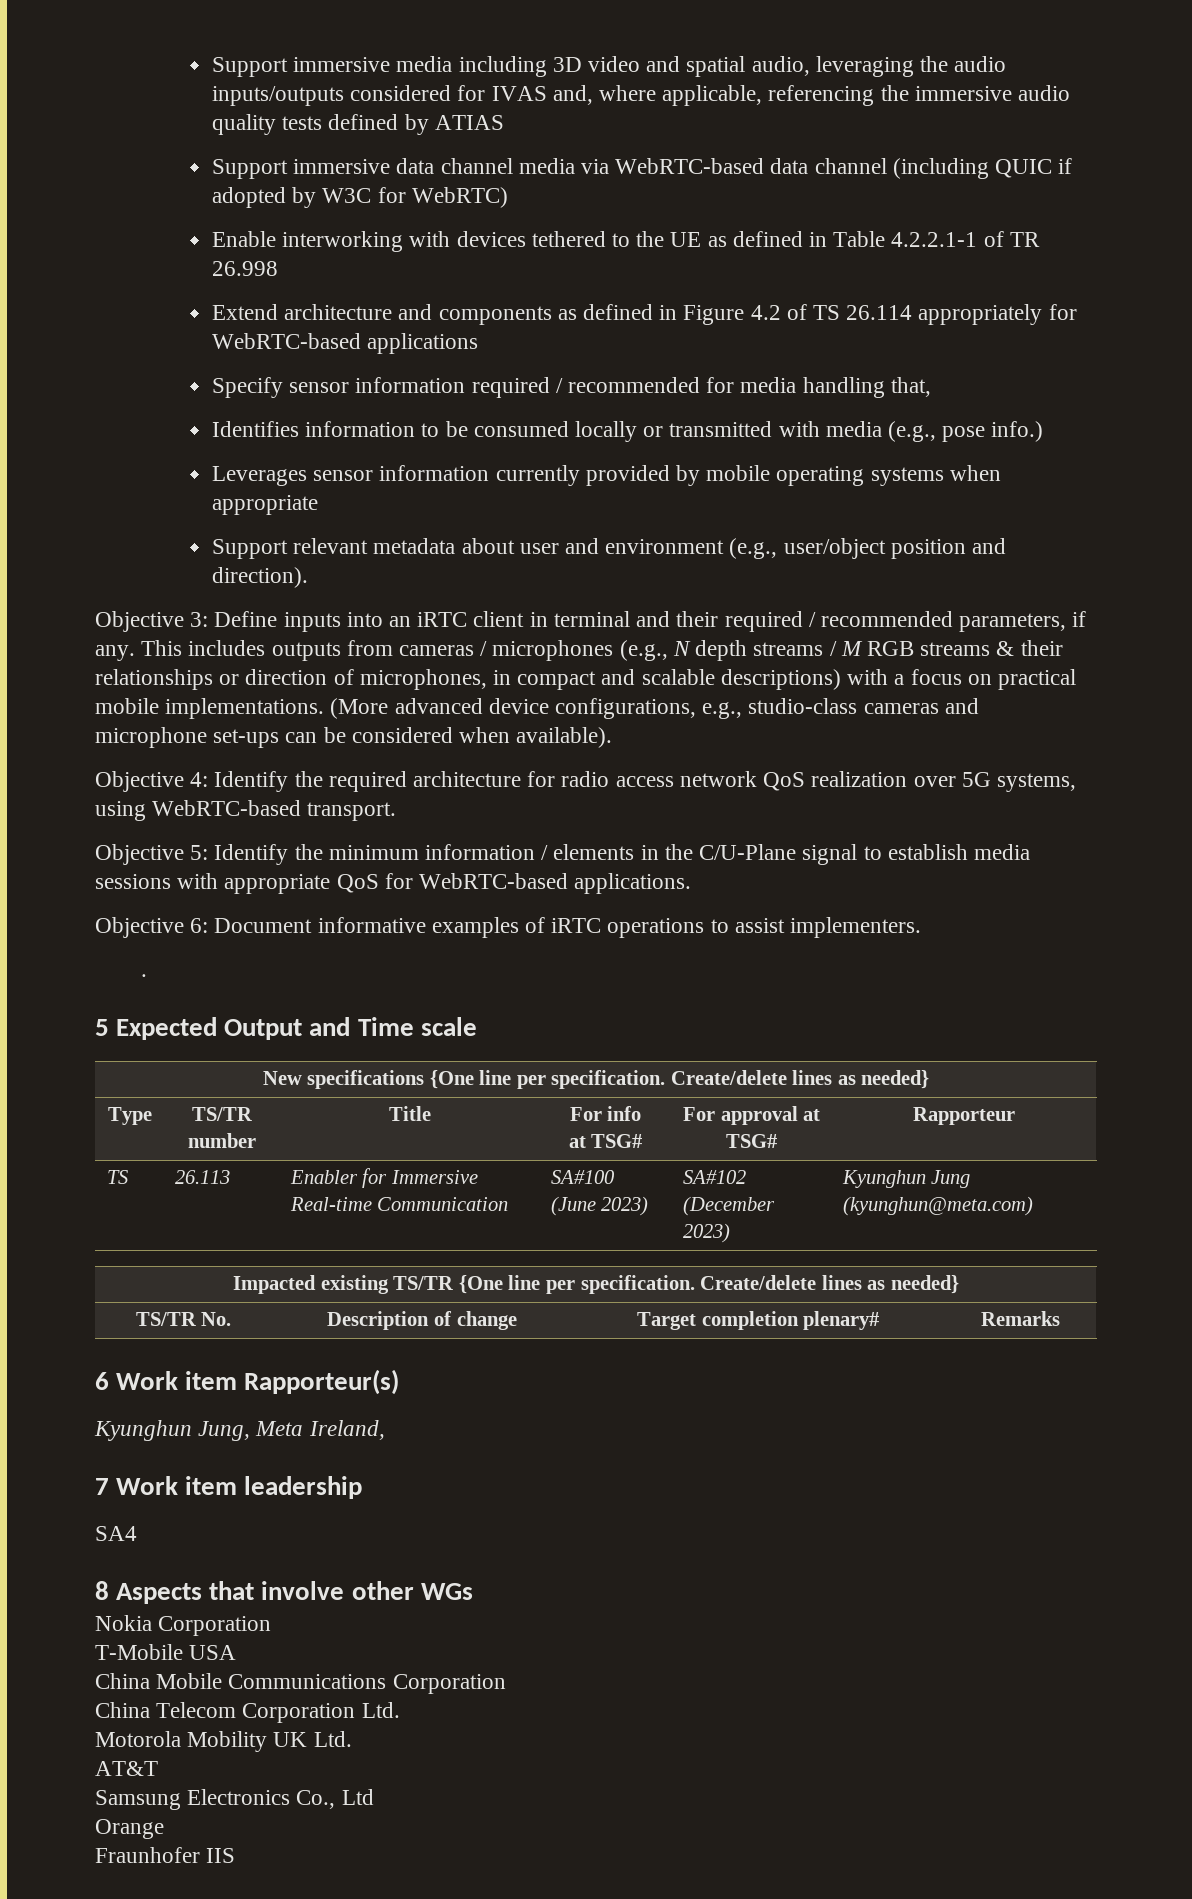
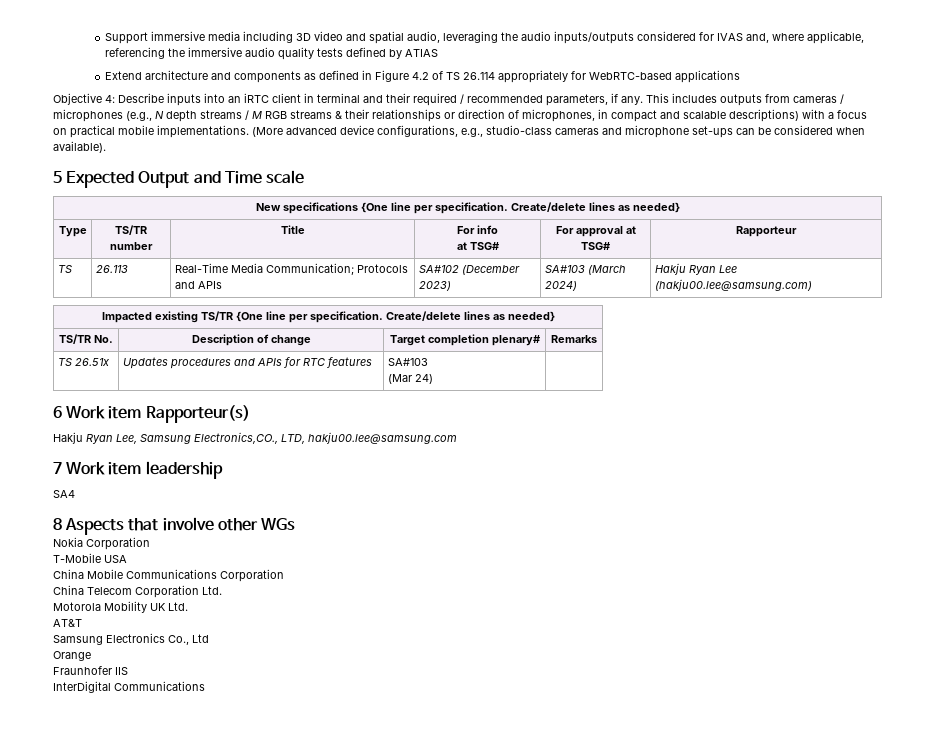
- Support immersive data channel media via WebRTC-based data channel (including QUIC if adopted by W3C for WebRTC)
- Enable interworking with devices tethered to the UE as defined in Table 4.2.2.1-1 of TR 26.998
- Specify sensor information required / recommended for media handling that,
- Identifies information to be consumed locally or transmitted with media (e.g., pose info.)
- Leverages sensor information currently provided by mobile operating systems when appropriate
- Support relevant metadata about user and environment (e.g., user/object position and direction).
- Objective 3: Define inputs into an iRTC client in terminal and their required / recommended parameters, if any.
+ Objective 4: Describe inputs into an iRTC client in terminal and their required / recommended parameters, if any.
- Objective 4: Identify the required architecture for radio access network QoS realization over 5G systems, using WebRTC-based transport.
- Objective 5: Identify the minimum information / elements in the C/U-Plane signal to establish media sessions with appropriate QoS for WebRTC-based applications.
- Objective 6: Document informative examples of iRTC operations to assist implementers.
- .
- TS | 26.113 | Enabler for Immersive Real-time Communication | SA#100 (June 2023) | SA#102 (December 2023) | Kyunghun Jung (kyunghun@meta.com)
+ TS | 26.113 | Real-Time Media Communication; Protocols and APIs | SA#102 (December 2023) | SA#103 (March 2024) | Hakju Ryan Lee (hakju00.lee@samsung.com)
+ TS 26.51x | Updates procedures and APIs for RTC features | SA#103
+ (Mar 24) |
  6 Work item Rapporteur(s)
- Kyunghun Jung, Meta Ireland,
+ Hakju Ryan Lee, Samsung Electronics,CO., LTD, hakju00.lee@samsung.com
+ InterDigital Communications

